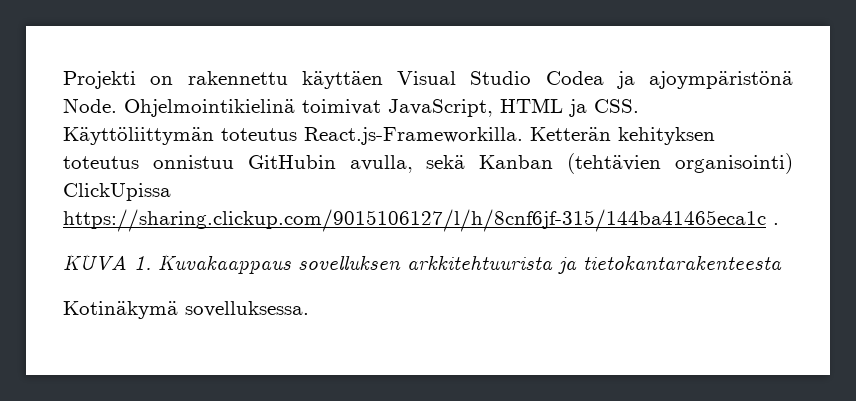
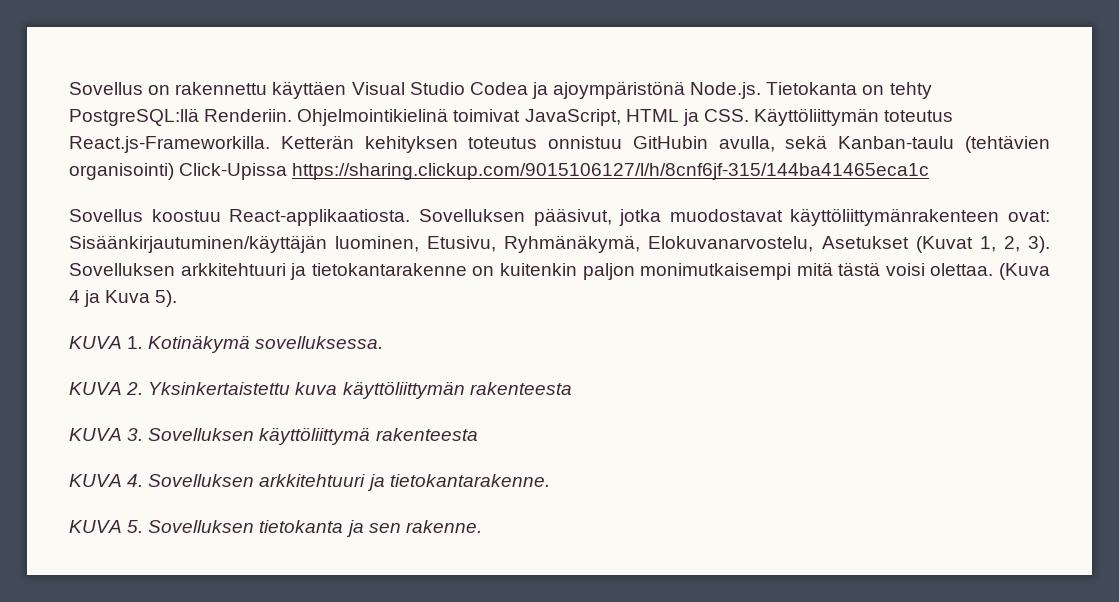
- Projekti on rakennettu käyttäen Visual Studio Codea ja ajoympäristönä Node.
+ Sovellus on rakennettu käyttäen Visual Studio Codea ja ajoympäristönä Node.js. Tietokanta on tehty PostgreSQL:llä Renderiin.
- Ohjelmointikielinä toimivat JavaScript, HTML ja CSS. Käyttöliittymän toteutus React.js-Frameworkilla. Ketterän kehityksen toteutus onnistuu GitHubin avulla, sekä Kanban (tehtävien organisointi) ClickUpissa https://sharing.clickup.com/9015106127/l/h/8cnf6jf-315/144ba41465eca1c .
- KUVA 1. Kuvakaappaus sovelluksen arkkitehtuurista ja tietokantarakenteesta
- Kotinäkymä sovelluksessa.
+ Ohjelmointikielinä toimivat JavaScript, HTML ja CSS. Käyttöliittymän toteutus React.js-Frameworkilla. Ketterän kehityksen toteutus onnistuu GitHubin avulla, sekä Kanban-taulu (tehtävien organisointi) Click-Upissa https://sharing.clickup.com/9015106127/l/h/8cnf6jf-315/144ba41465eca1c
+ Sovellus koostuu React-applikaatiosta. Sovelluksen pääsivut, jotka muodostavat käyttöliittymänrakenteen ovat: Sisäänkirjautuminen/käyttäjän luominen, Etusivu, Ryhmänäkymä, Elokuvanarvostelu, Asetukset (Kuvat 1, 2, 3). Sovelluksen arkkitehtuuri ja tietokantarakenne on kuitenkin paljon monimutkaisempi mitä tästä voisi olettaa. (Kuva 4 ja Kuva 5).
+ KUVA 1. Kotinäkymä sovelluksessa.
+ KUVA 2. Yksinkertaistettu kuva käyttöliittymän rakenteesta
+ KUVA 3. Sovelluksen käyttöliittymä rakenteesta
+ KUVA 4. Sovelluksen arkkitehtuuri ja tietokantarakenne.
+ KUVA 5. Sovelluksen tietokanta ja sen rakenne.

